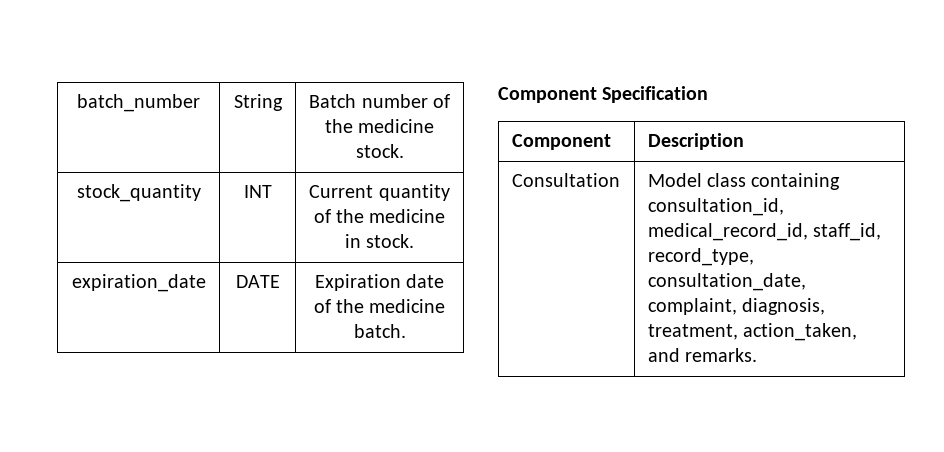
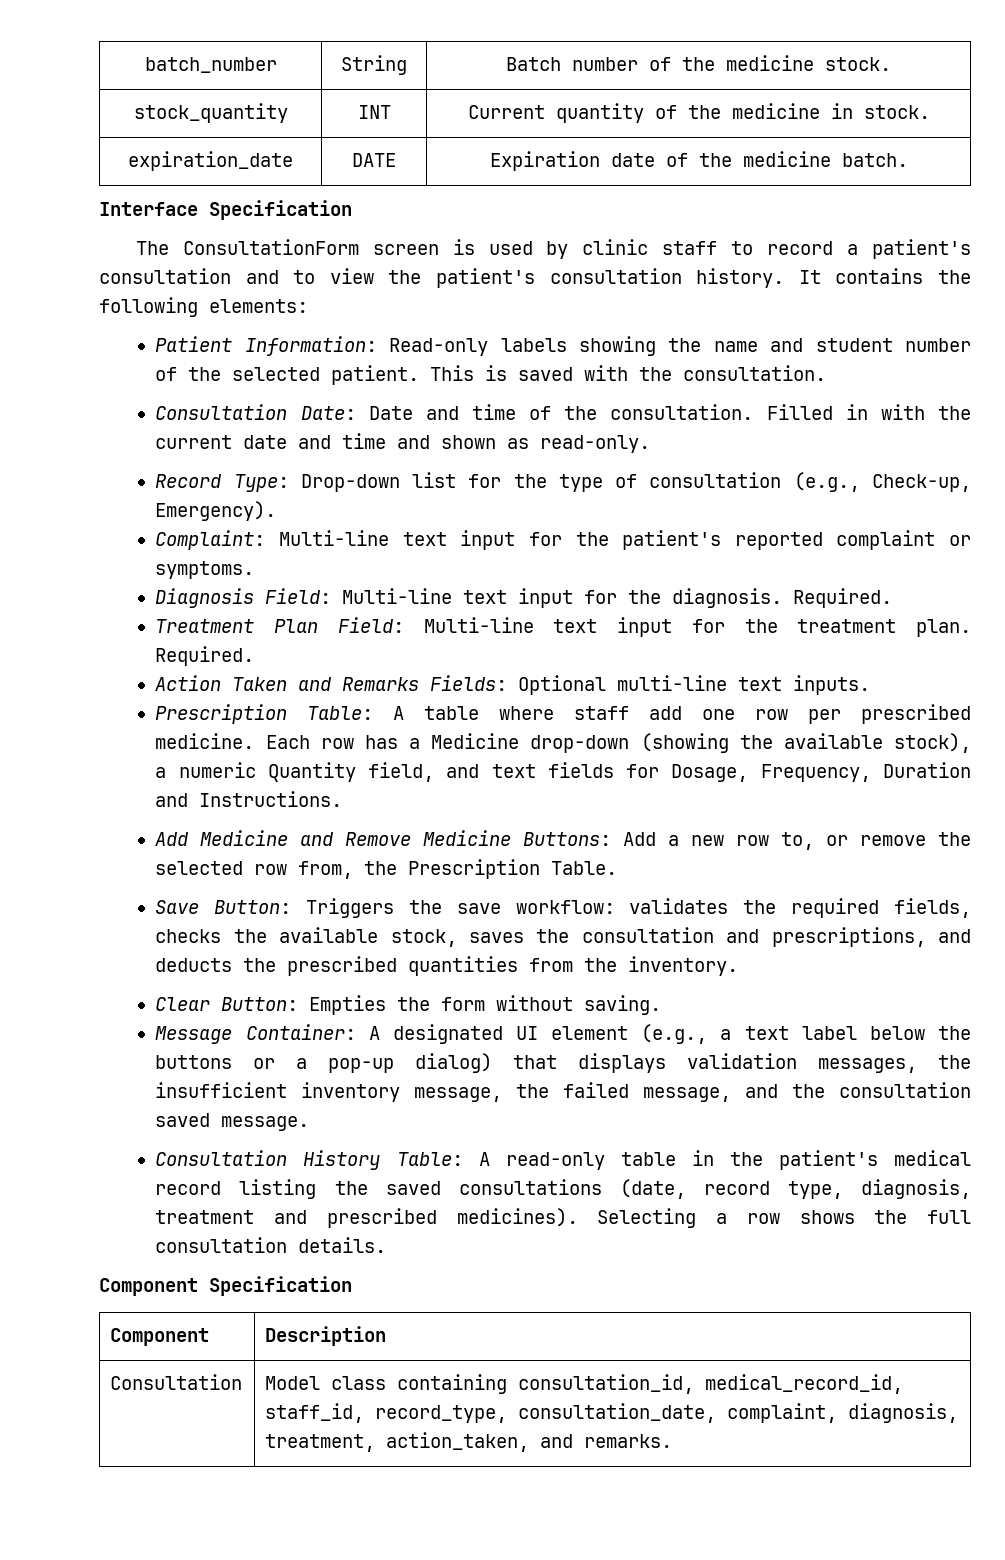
+ Interface Specification
+ The ConsultationForm screen is used by clinic staff to record a patient's consultation and to view the patient's consultation history. It contains the following elements:
+ Patient Information: Read-only labels showing the name and student number of the selected patient. This is saved with the consultation.
+ Consultation Date: Date and time of the consultation. Filled in with the current date and time and shown as read-only.
+ Record Type: Drop-down list for the type of consultation (e.g., Check-up, Emergency).
+ Complaint: Multi-line text input for the patient's reported complaint or symptoms.
+ Diagnosis Field: Multi-line text input for the diagnosis. Required.
+ Treatment Plan Field: Multi-line text input for the treatment plan. Required.
+ Action Taken and Remarks Fields: Optional multi-line text inputs.
+ Prescription Table: A table where staff add one row per prescribed medicine. Each row has a Medicine drop-down (showing the available stock), a numeric Quantity field, and text fields for Dosage, Frequency, Duration and Instructions.
+ Add Medicine and Remove Medicine Buttons: Add a new row to, or remove the selected row from, the Prescription Table.
+ Save Button: Triggers the save workflow: validates the required fields, checks the available stock, saves the consultation and prescriptions, and deducts the prescribed quantities from the inventory.
+ Clear Button: Empties the form without saving.
+ Message Container: A designated UI element (e.g., a text label below the buttons or a pop-up dialog) that displays validation messages, the insufficient inventory message, the failed message, and the consultation saved message.
+ Consultation History Table: A read-only table in the patient's medical record listing the saved consultations (date, record type, diagnosis, treatment and prescribed medicines). Selecting a row shows the full consultation details.

